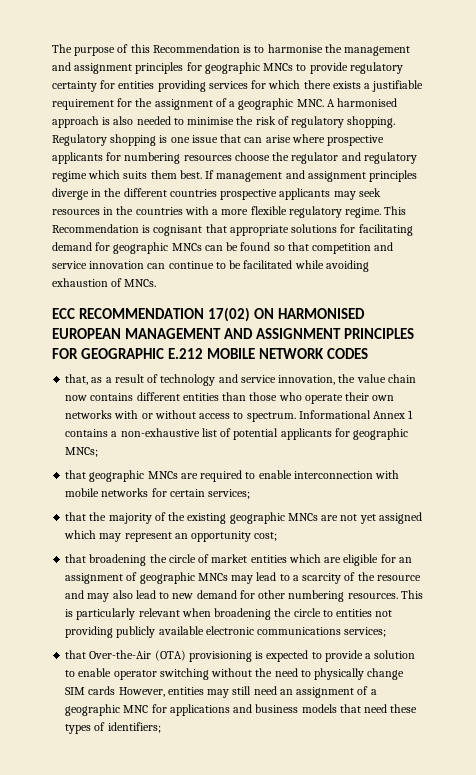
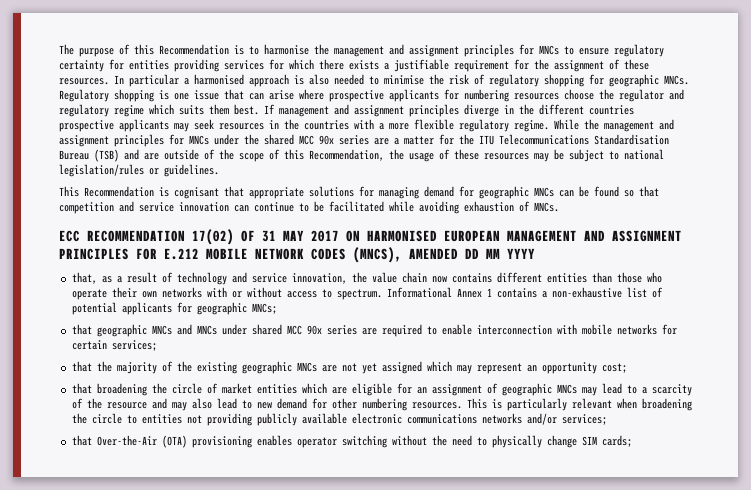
- The purpose of this Recommendation is to harmonise the management and assignment principles for geographic MNCs to provide regulatory certainty for entities providing services for which there exists a justifiable requirement for the assignment of a geographic MNC. A harmonised approach is also needed to minimise the risk of regulatory shopping.
+ The purpose of this Recommendation is to harmonise the management and assignment principles for MNCs to ensure regulatory certainty for entities providing services for which there exists a justifiable requirement for the assignment of these resources. In particular a harmonised approach is also needed to minimise the risk of regulatory shopping for geographic MNCs.
- If management and assignment principles diverge in the different countries prospective applicants may seek resources in the countries with a more flexible regulatory regime. This Recommendation is cognisant that appropriate solutions for facilitating demand for geographic MNCs can be found so that competition and service innovation can continue to be facilitated while avoiding exhaustion of MNCs.
+ If management and assignment principles diverge in the different countries prospective applicants may seek resources in the countries with a more flexible regulatory regime. While the management and assignment principles for MNCs under the shared MCC 90x series are a matter for the ITU Telecommunications Standardisation Bureau (TSB) and are outside of the scope of this Recommendation, the usage of these resources may be subject to national legislation/rules or guidelines.
+ This Recommendation is cognisant that appropriate solutions for managing demand for geographic MNCs can be found so that competition and service innovation can continue to be facilitated while avoiding exhaustion of MNCs.
- ECC RECOMMENDATION 17(02) ON HARMONISED EUROPEAN MANAGEMENT AND ASSIGNMENT PRINCIPLES FOR GEOGRAPHIC E.212 MOBILE NETWORK CODES
+ ECC RECOMMENDATION 17(02) OF 31 MAY 2017 ON HARMONISED EUROPEAN MANAGEMENT AND ASSIGNMENT PRINCIPLES FOR E.212 MOBILE NETWORK CODES (MNCS), AMENDED DD MM YYYY
- that geographic MNCs are required to enable interconnection with mobile networks for certain services;
+ that geographic MNCs and MNCs under shared MCC 90x series are required to enable interconnection with mobile networks for certain services;
- This is particularly relevant when broadening the circle to entities not providing publicly available electronic communications services;
+ This is particularly relevant when broadening the circle to entities not providing publicly available electronic communications networks and/or services;
- that Over-the-Air (OTA) provisioning is expected to provide a solution to enable operator switching without the need to physically change SIM cards However, entities may still need an assignment of a geographic MNC for applications and business models that need these types of identifiers;
+ that Over-the-Air (OTA) provisioning enables operator switching without the need to physically change SIM cards;

